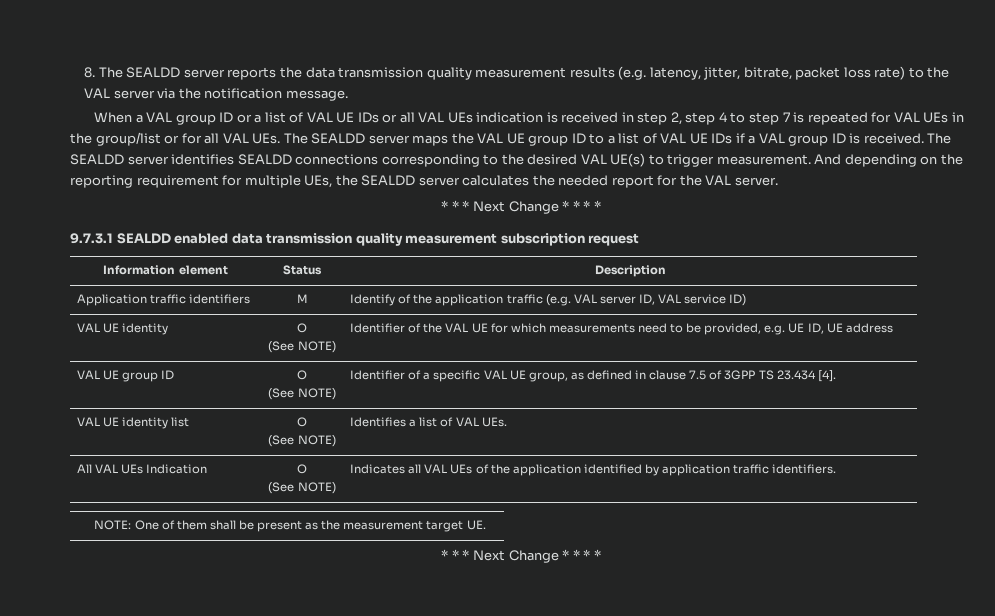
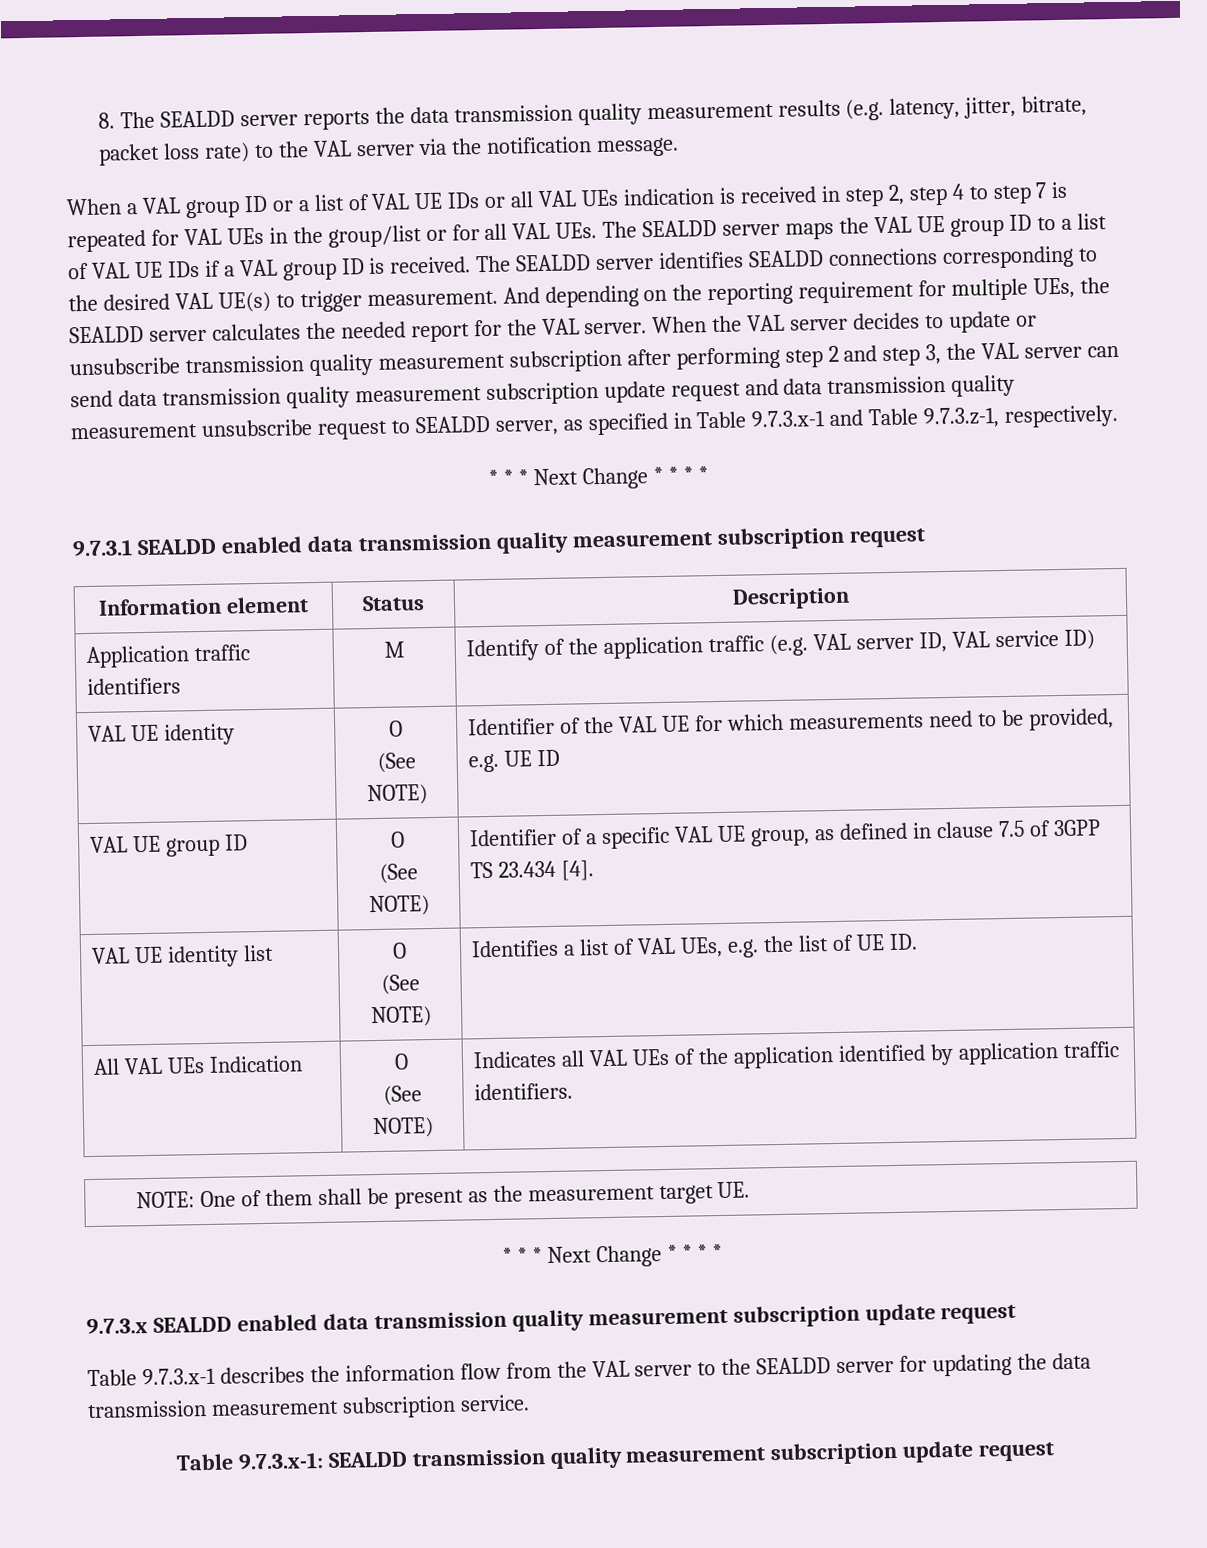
+ When the VAL server decides to update or unsubscribe transmission quality measurement subscription after performing step 2 and step 3, the VAL server can send data transmission quality measurement subscription update request and data transmission quality measurement unsubscribe request to SEALDD server, as specified in Table 9.7.3.x-1 and Table 9.7.3.z-1, respectively.
  VAL UE identity | O
- (See NOTE) | Identifier of the VAL UE for which measurements need to be provided, e.g. UE ID, UE address
+ (See NOTE) | Identifier of the VAL UE for which measurements need to be provided, e.g. UE ID
  VAL UE identity list | O
- (See NOTE) | Identifies a list of VAL UEs.
+ (See NOTE) | Identifies a list of VAL UEs, e.g. the list of UE ID.
+ 9.7.3.x SEALDD enabled data transmission quality measurement subscription update request
+ Table 9.7.3.x-1 describes the information flow from the VAL server to the SEALDD server for updating the data transmission measurement subscription service.
+ Table 9.7.3.x-1: SEALDD transmission quality measurement subscription update request

